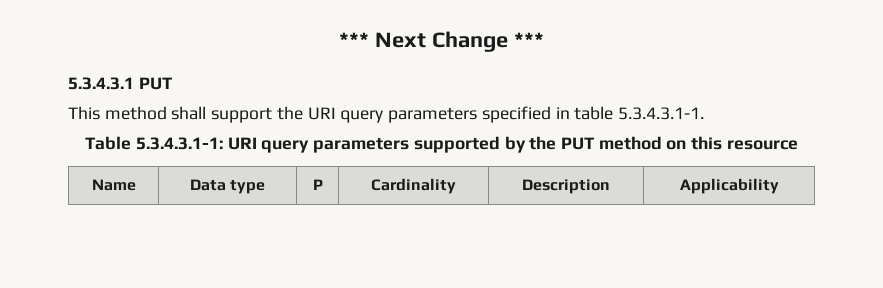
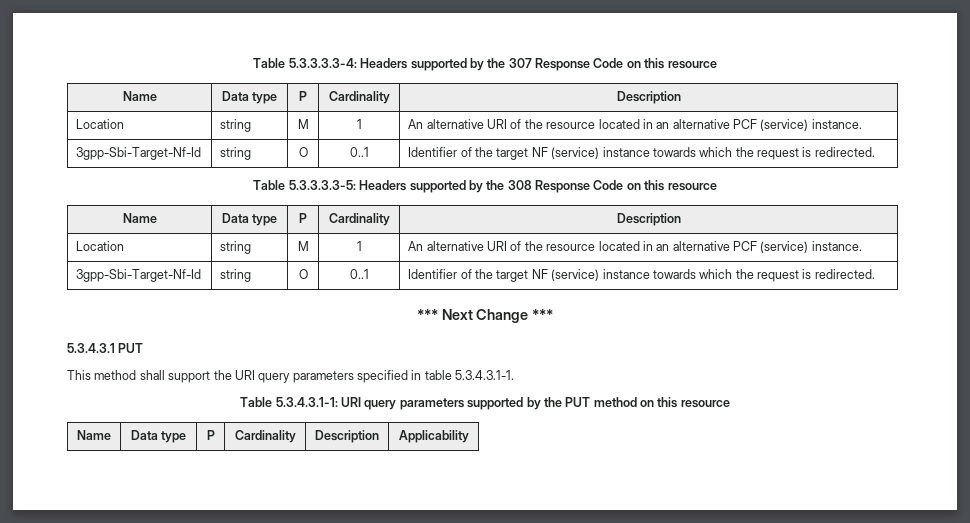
+ Table 5.3.3.3.3-4: Headers supported by the 307 Response Code on this resource
+ Name | Data type | P | Cardinality | Description
+ Location | string | M | 1 | An alternative URI of the resource located in an alternative PCF (service) instance.
+ 3gpp-Sbi-Target-Nf-Id | string | O | 0..1 | Identifier of the target NF (service) instance towards which the request is redirected.
+ Table 5.3.3.3.3-5: Headers supported by the 308 Response Code on this resource
+ Name | Data type | P | Cardinality | Description
+ Location | string | M | 1 | An alternative URI of the resource located in an alternative PCF (service) instance.
+ 3gpp-Sbi-Target-Nf-Id | string | O | 0..1 | Identifier of the target NF (service) instance towards which the request is redirected.

